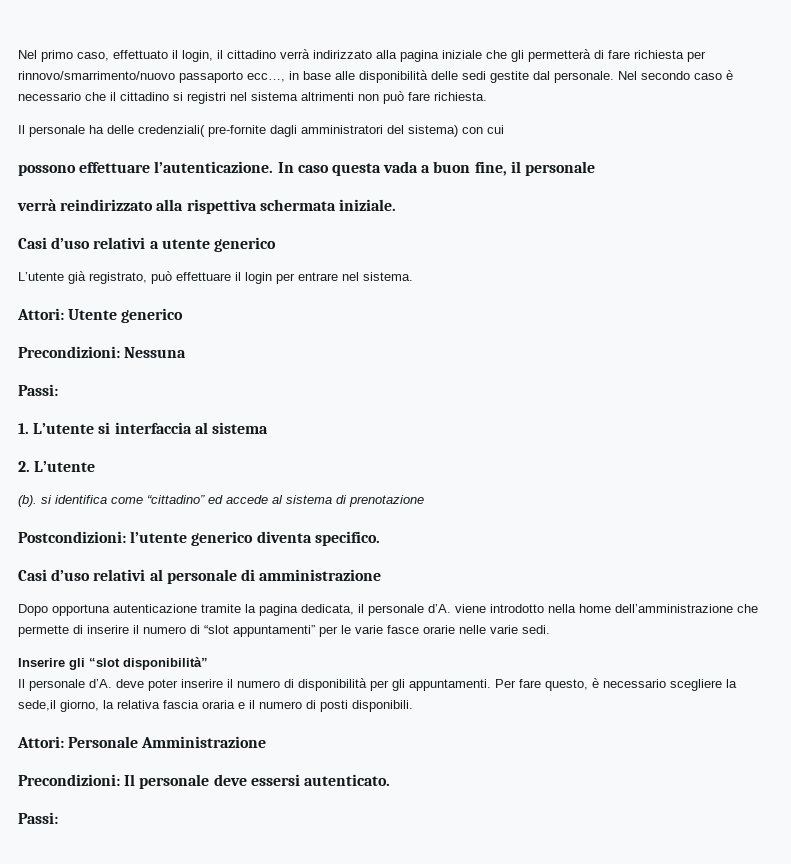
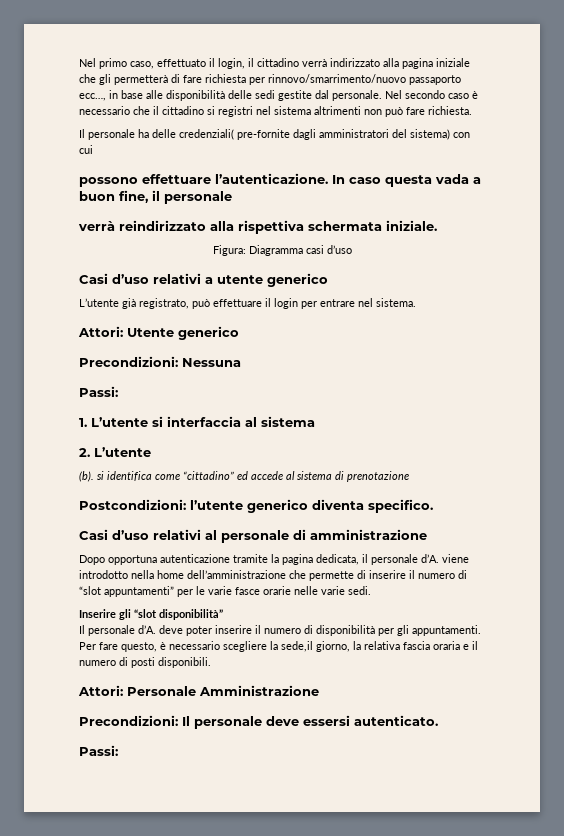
+ Figura: Diagramma casi d’uso

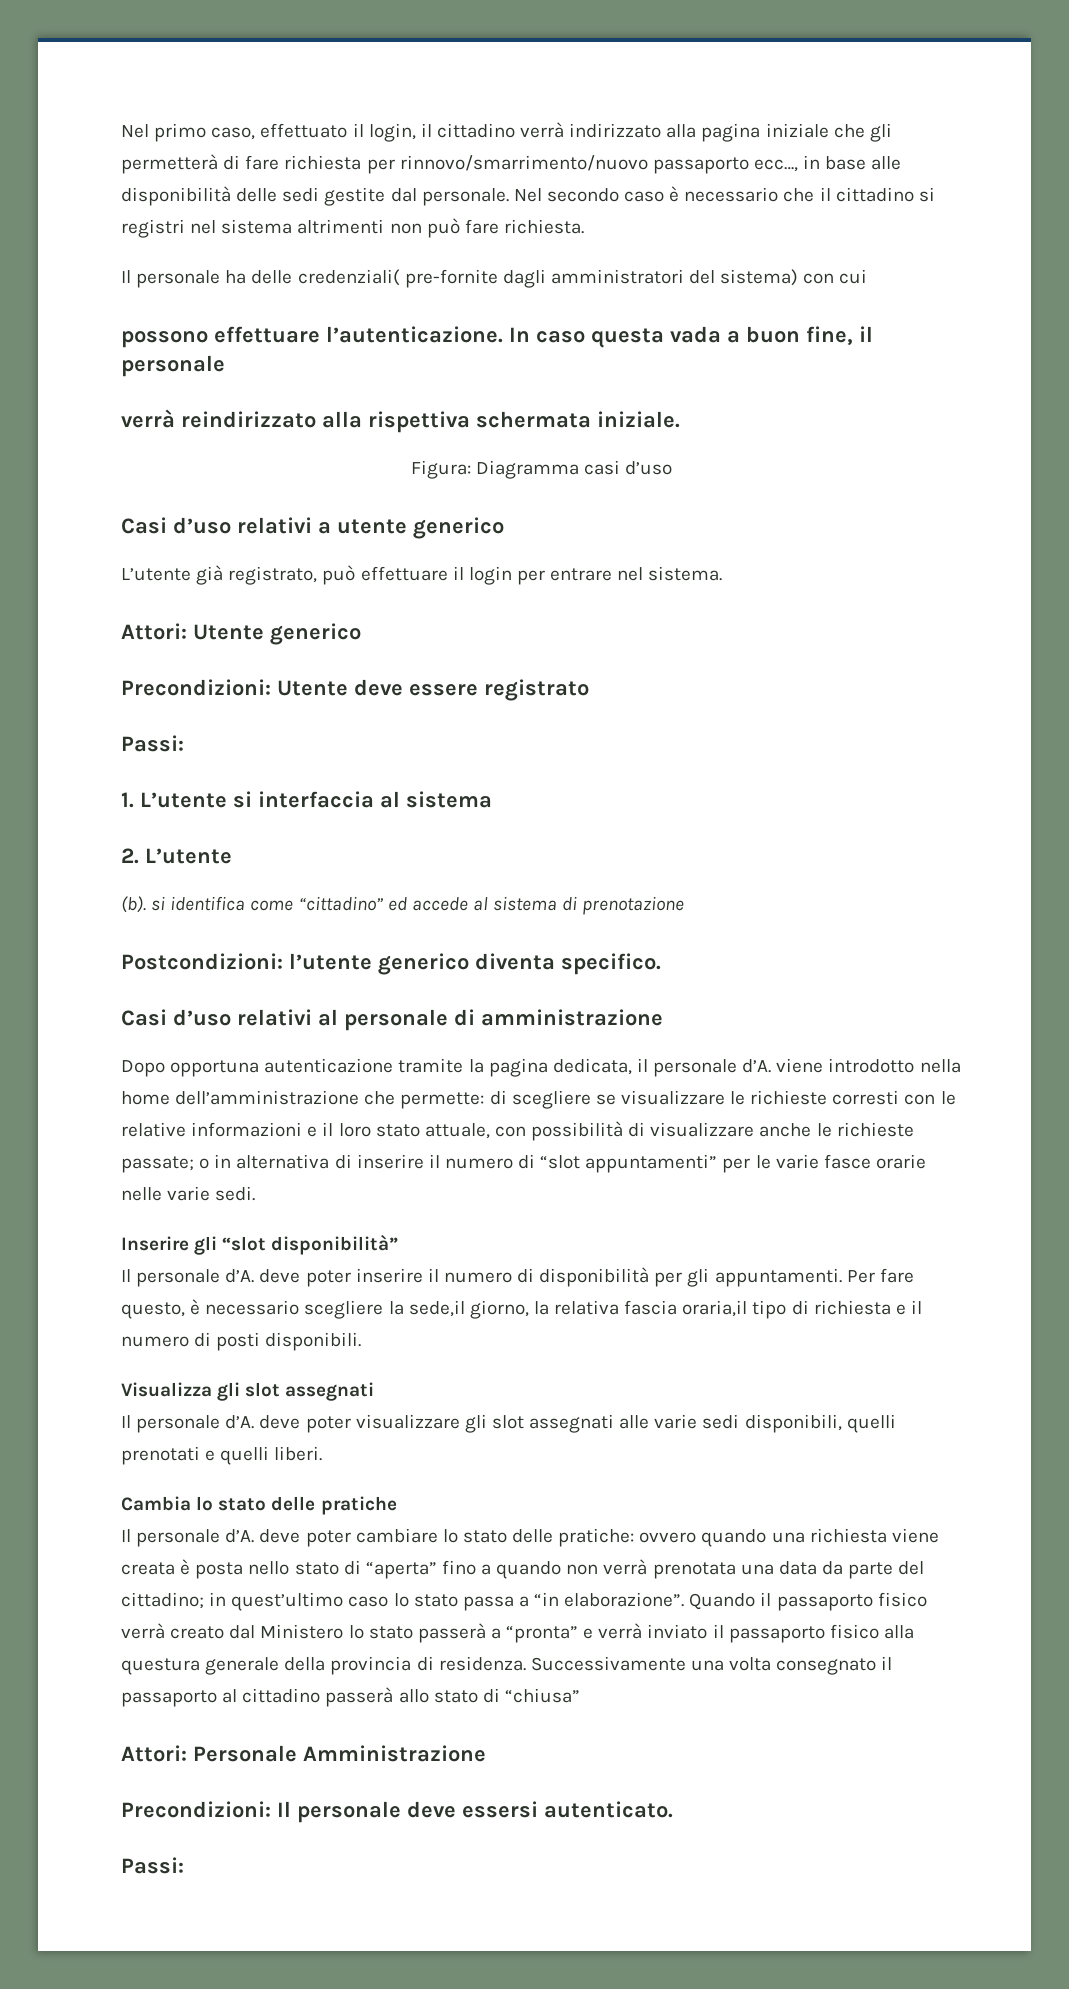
- Precondizioni: Nessuna
+ Precondizioni: Utente deve essere registrato
- Dopo opportuna autenticazione tramite la pagina dedicata, il personale d’A. viene introdotto nella home dell’amministrazione che permette di inserire il numero di “slot appuntamenti” per le varie fasce orarie nelle varie sedi.
+ Dopo opportuna autenticazione tramite la pagina dedicata, il personale d’A. viene introdotto nella home dell’amministrazione che permette: di scegliere se visualizzare le richieste corresti con le relative informazioni e il loro stato attuale, con possibilità di visualizzare anche le richieste passate; o in alternativa di inserire il numero di “slot appuntamenti” per le varie fasce orarie nelle varie sedi.
- Per fare questo, è necessario scegliere la sede,il giorno, la relativa fascia oraria e il numero di posti disponibili.
+ Per fare questo, è necessario scegliere la sede,il giorno, la relativa fascia oraria,il tipo di richiesta e il numero di posti disponibili.
+ Visualizza gli slot assegnati
+ Il personale d’A. deve poter visualizzare gli slot assegnati alle varie sedi disponibili, quelli prenotati e quelli liberi.
+ Cambia lo stato delle pratiche
+ Il personale d’A. deve poter cambiare lo stato delle pratiche: ovvero quando una richiesta viene creata è posta nello stato di “aperta” fino a quando non verrà prenotata una data da parte del cittadino; in quest’ultimo caso lo stato passa a “in elaborazione”. Quando il passaporto fisico verrà creato dal Ministero lo stato passerà a “pronta” e verrà inviato il passaporto fisico alla questura generale della provincia di residenza. Successivamente una volta consegnato il passaporto al cittadino passerà allo stato di “chiusa”

